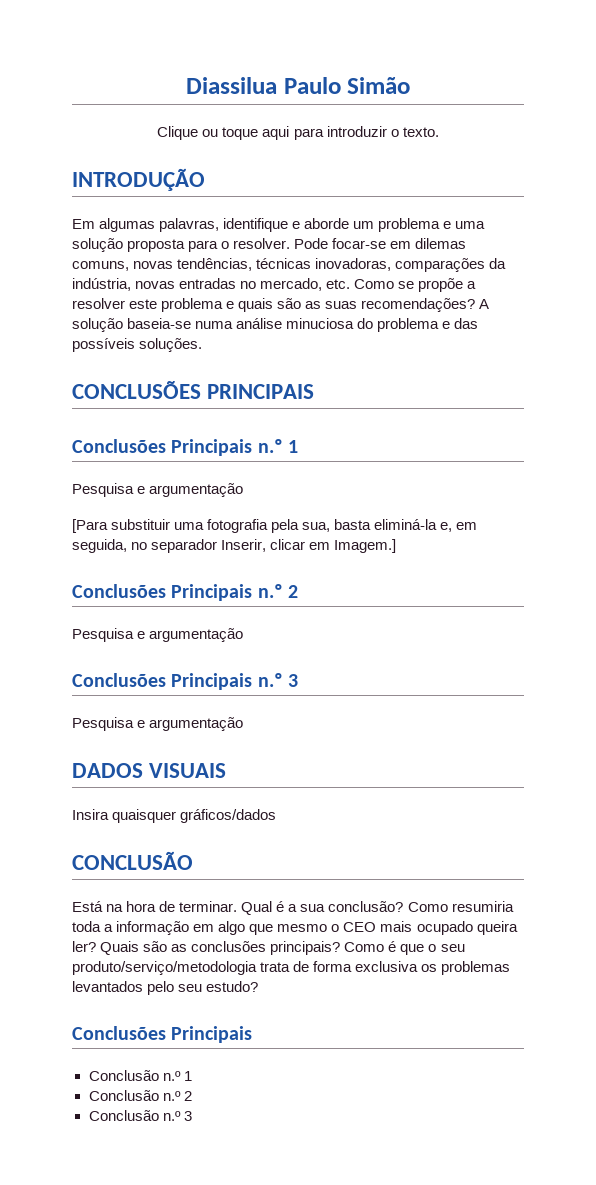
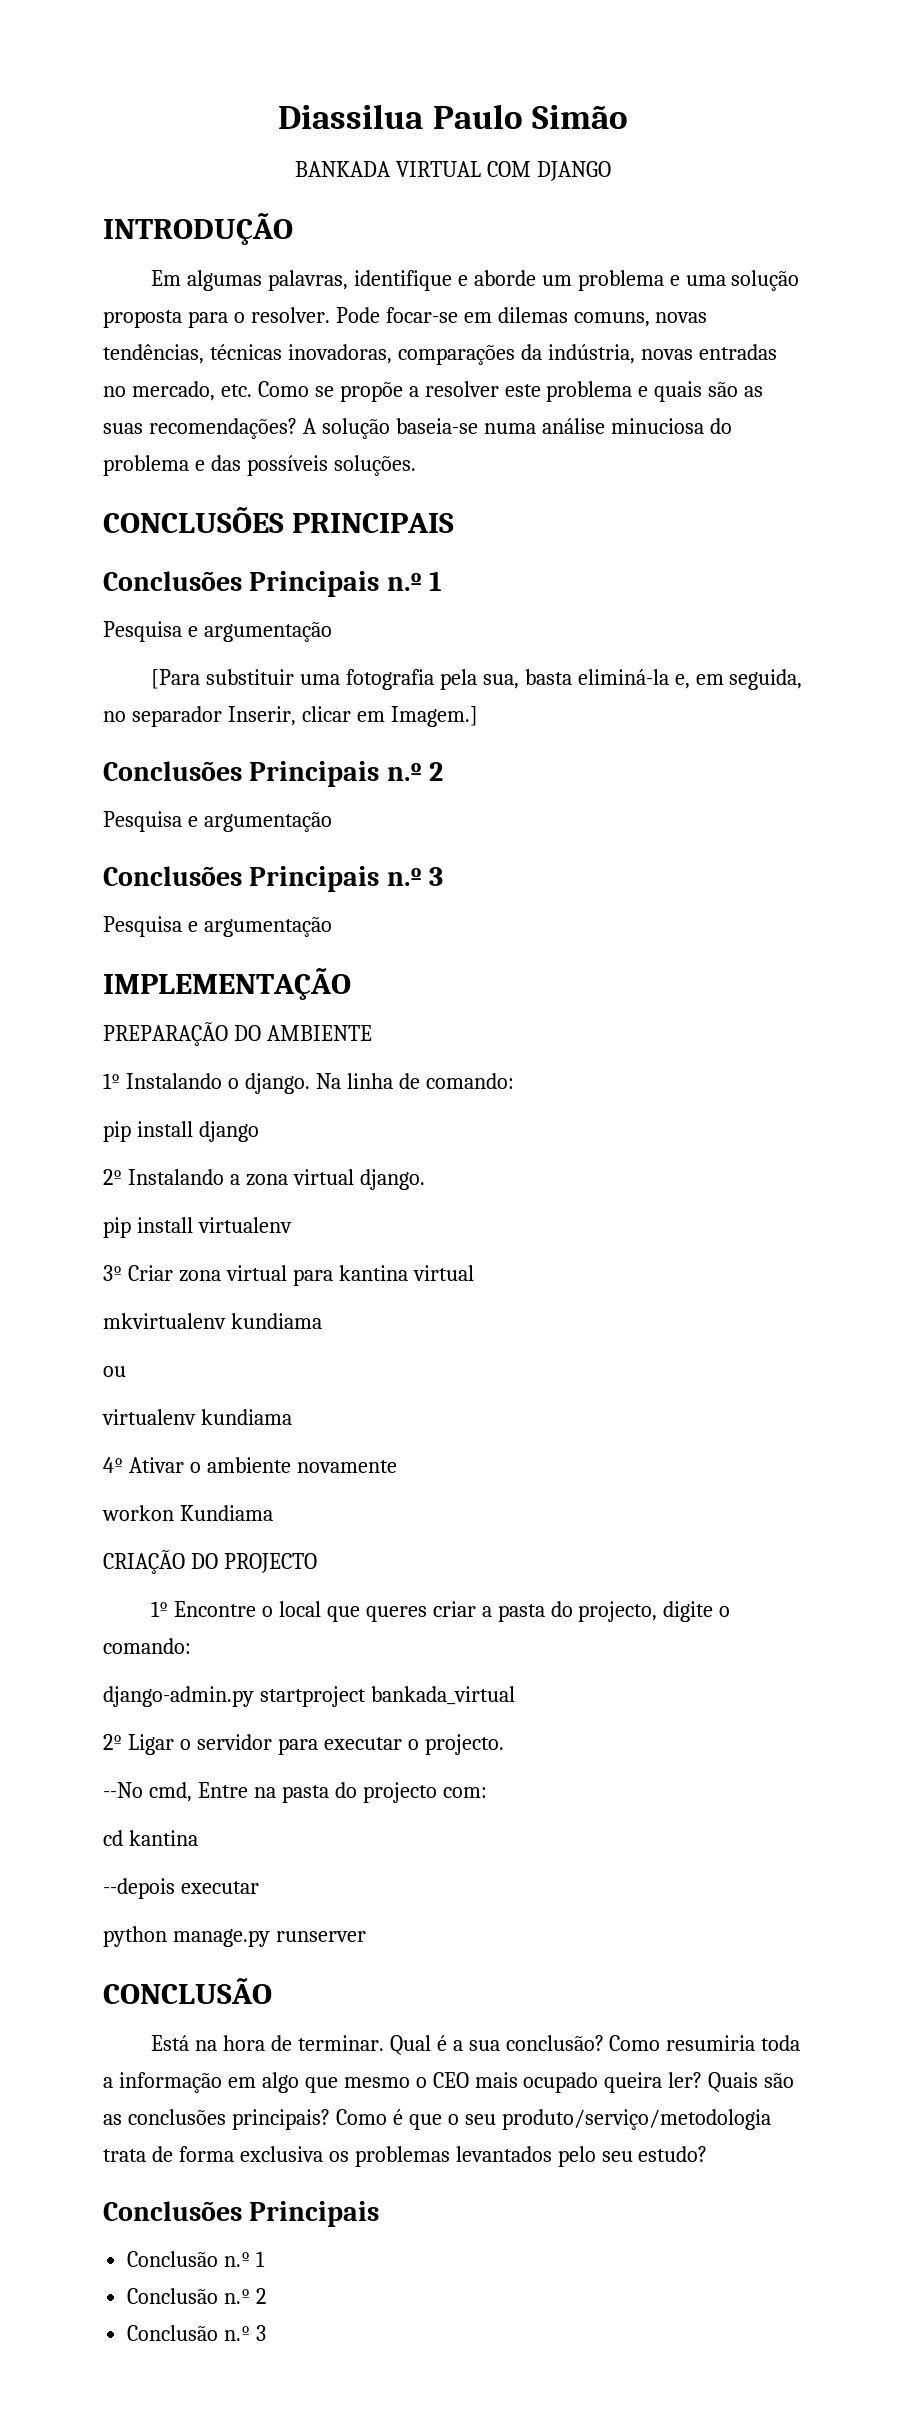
- Clique ou toque aqui para introduzir o texto.
+ BANKADA VIRTUAL COM DJANGO
- DADOS VISUAIS
- Insira quaisquer gráficos/dados
+ IMPLEMENTAÇÃO
+ PREPARAÇÃO DO AMBIENTE
+ 1º Instalando o django. Na linha de comando:
+ pip install django
+ 2º Instalando a zona virtual django.
+ pip install virtualenv
+ 3º Criar zona virtual para kantina virtual
+ mkvirtualenv kundiama
+ ou
+ virtualenv kundiama
+ 4º Ativar o ambiente novamente
+ workon Kundiama
+ CRIAÇÃO DO PROJECTO
+ 1º Encontre o local que queres criar a pasta do projecto, digite o comando:
+ django-admin.py startproject bankada_virtual
+ 2º Ligar o servidor para executar o projecto.
+ --No cmd, Entre na pasta do projecto com:
+ cd kantina
+ --depois executar
+ python manage.py runserver

